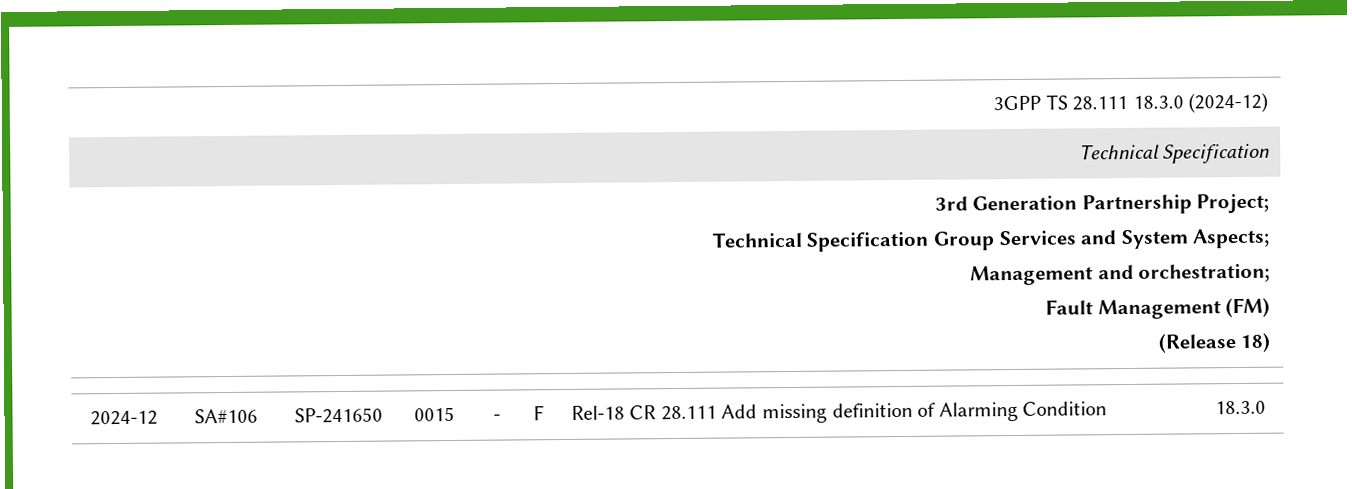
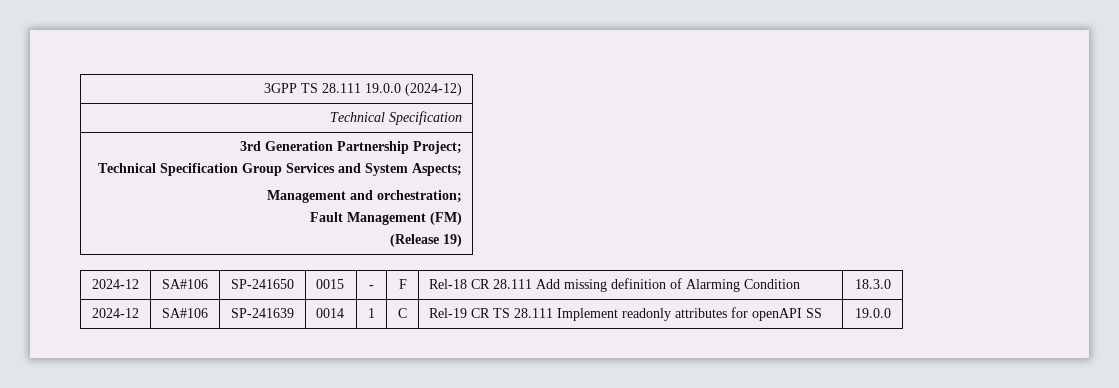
- 3GPP TS 28.111 18.3.0 (2024-12)
+ 3GPP TS 28.111 19.0.0 (2024-12)
  3rd Generation Partnership Project;
  Technical Specification Group Services and System Aspects;
  Management and orchestration;
  Fault Management (FM)
- (Release 18)
+ (Release 19)
+ 2024-12 | SA#106 | SP-241639 | 0014 | 1 | C | Rel-19 CR TS 28.111 Implement readonly attributes for openAPI SS | 19.0.0

